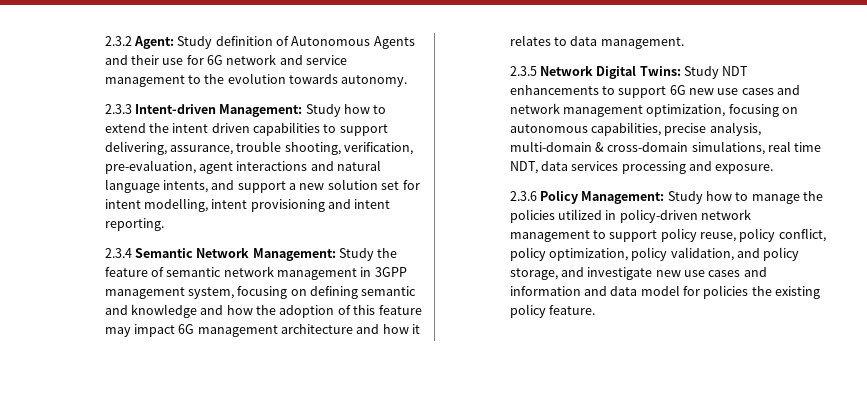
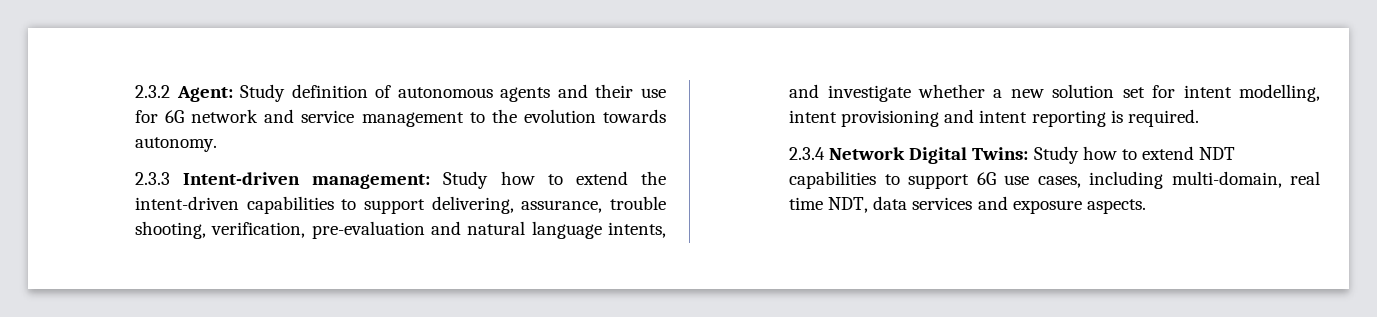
- 2.3.2 Agent: Study definition of Autonomous Agents and their use for 6G network and service management to the evolution towards autonomy.
+ 2.3.2 Agent: Study definition of autonomous agents and their use for 6G network and service management to the evolution towards autonomy.
- 2.3.3 Intent-driven Management: Study how to extend the intent driven capabilities to support delivering, assurance, trouble shooting, verification, pre-evaluation, agent interactions and natural language intents, and support a new solution set for intent modelling, intent provisioning and intent reporting.
- 2.3.4 Semantic Network Management: Study the feature of semantic network management in 3GPP management system, focusing on defining semantic and knowledge and how the adoption of this feature may impact 6G management architecture and how it relates to data management.
- 2.3.5 Network Digital Twins: Study NDT enhancements to support 6G new use cases and network management optimization, focusing on autonomous capabilities, precise analysis, multi-domain & cross-domain simulations, real time NDT, data services processing and exposure.
- 2.3.6 Policy Management: Study how to manage the policies utilized in policy-driven network management to support policy reuse, policy conflict, policy optimization, policy validation, and policy storage, and investigate new use cases and information and data model for policies the existing policy feature.
+ 2.3.3 Intent-driven management: Study how to extend the intent-driven capabilities to support delivering, assurance, trouble shooting, verification, pre-evaluation and natural language intents, and investigate whether a new solution set for intent modelling, intent provisioning and intent reporting is required.
+ 2.3.4 Network Digital Twins: Study how to extend NDT capabilities to support 6G use cases, including multi-domain, real time NDT, data services and exposure aspects.

